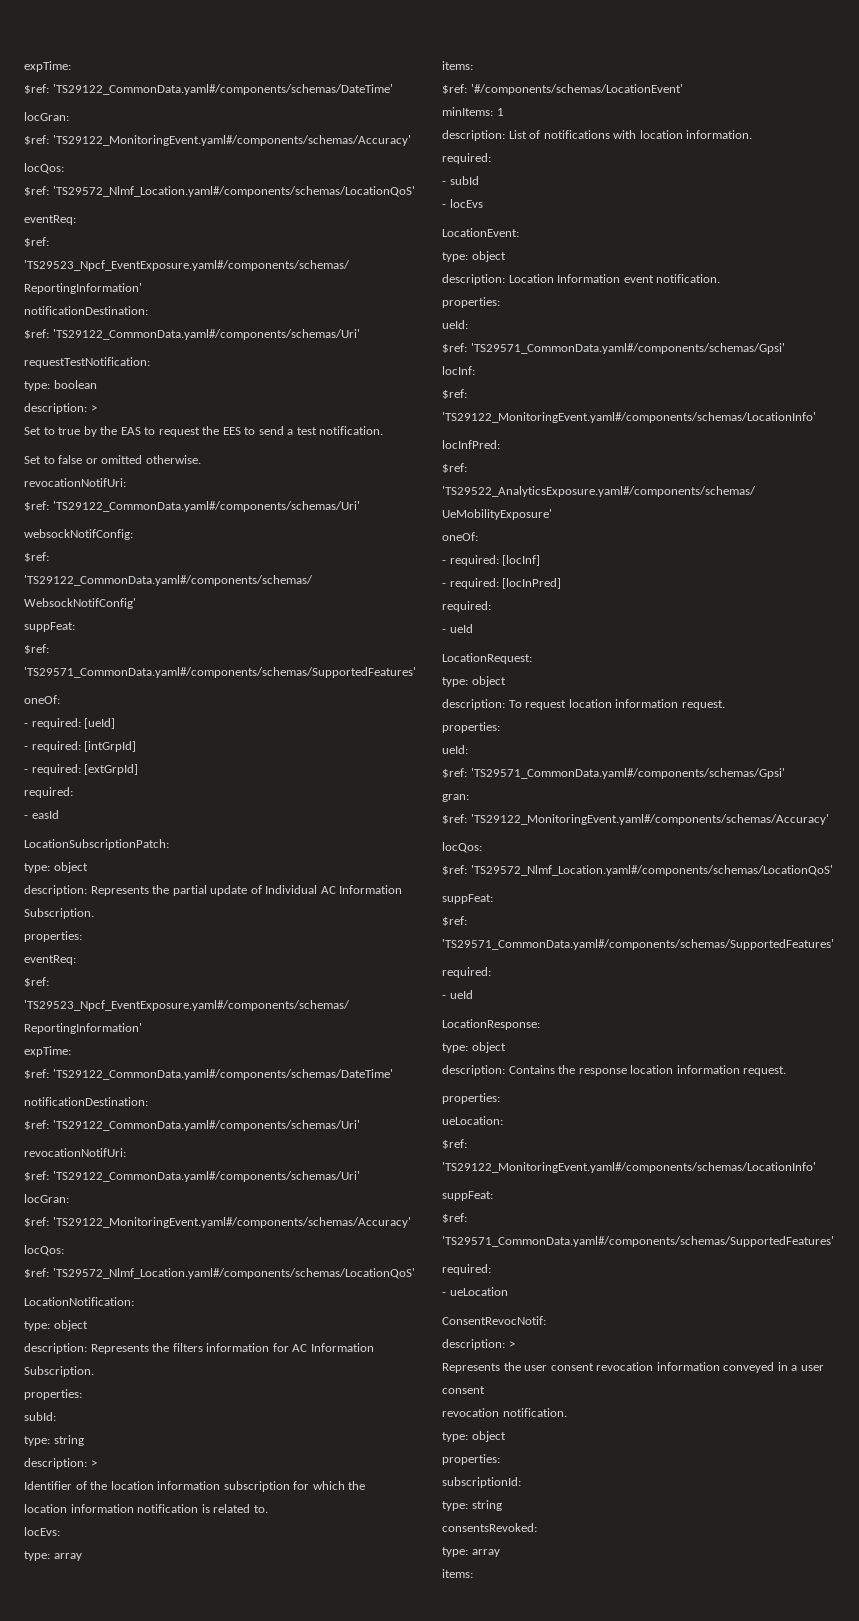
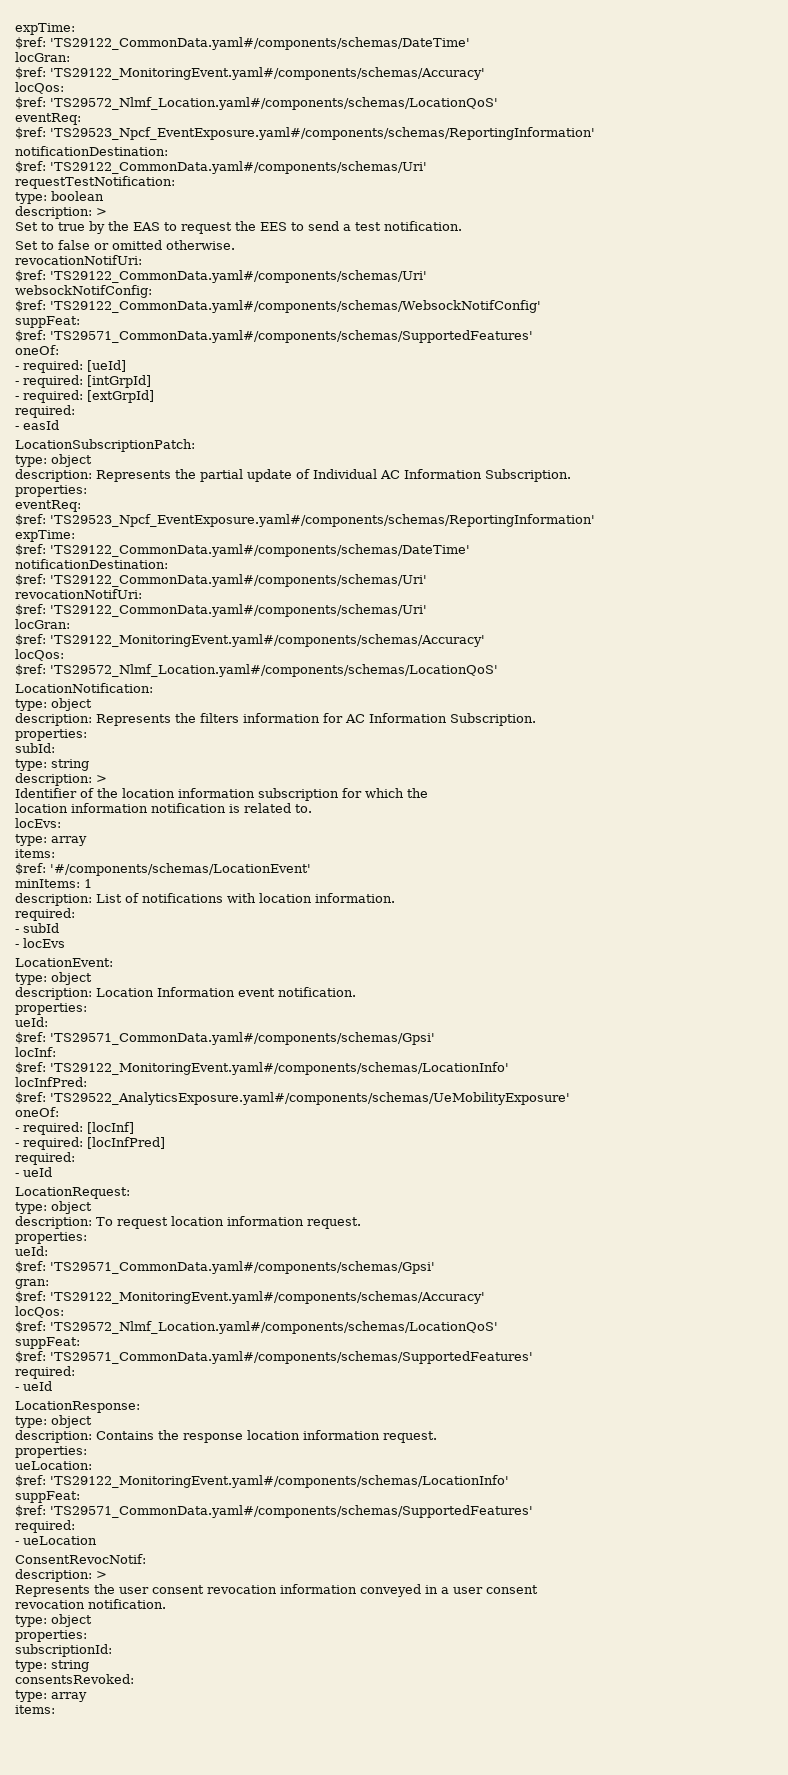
- - required: [locInPred]
+ - required: [locInfPred]

